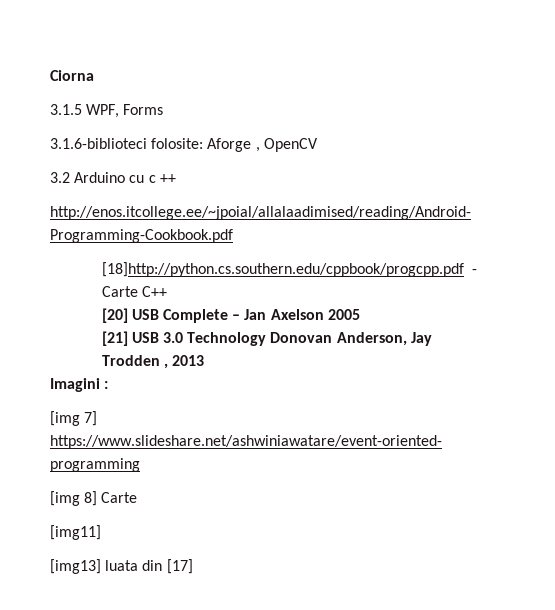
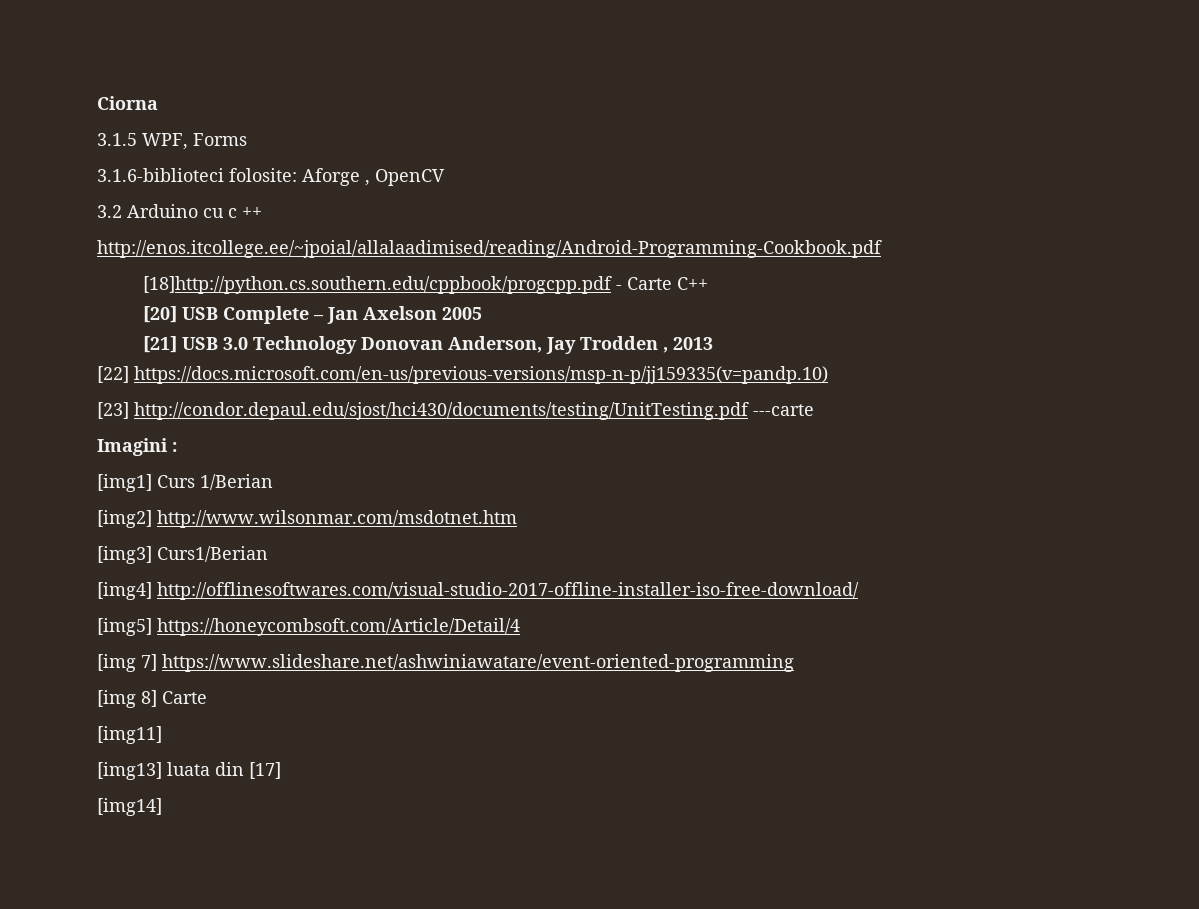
+ [22] https://docs.microsoft.com/en-us/previous-versions/msp-n-p/jj159335(v=pandp.10)
+ [23] http://condor.depaul.edu/sjost/hci430/documents/testing/UnitTesting.pdf ---carte
  Imagini :
+ [img1] Curs 1/Berian
+ [img2] http://www.wilsonmar.com/msdotnet.htm
+ [img3] Curs1/Berian
+ [img4] http://offlinesoftwares.com/visual-studio-2017-offline-installer-iso-free-download/
+ [img5] https://honeycombsoft.com/Article/Detail/4
+ [img14]

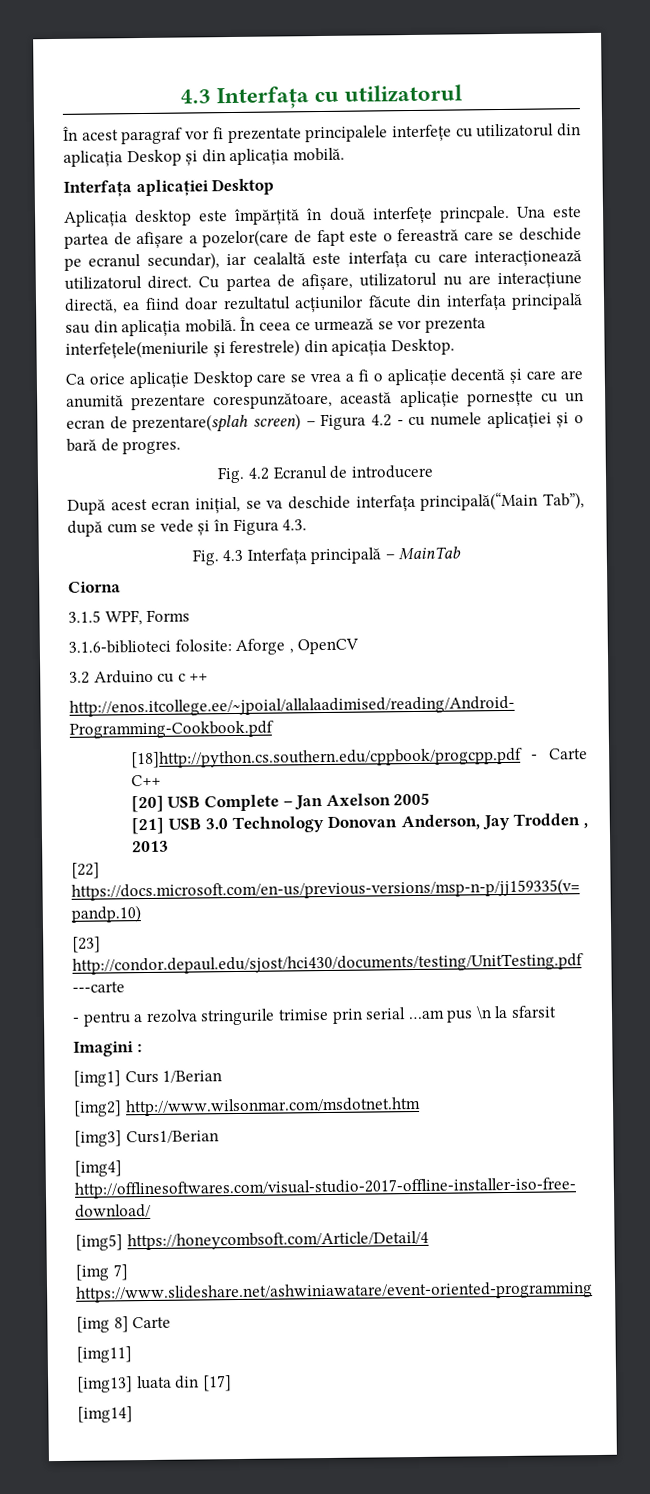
+ 4.3 Interfața cu utilizatorul
+ În acest paragraf vor fi prezentate principalele interfețe cu utilizatorul din aplicația Deskop și din aplicația mobilă.
+ Interfața aplicației Desktop
+ Aplicația desktop este împărțită în două interfețe princpale. Una este partea de afișare a pozelor(care de fapt este o fereastră care se deschide pe ecranul secundar), iar cealaltă este interfața cu care interacționează utilizatorul direct. Cu partea de afișare, utilizatorul nu are interacțiune directă, ea fiind doar rezultatul acțiunilor făcute din interfața principală sau din aplicația mobilă. În ceea ce urmează se vor prezenta interfețele(meniurile și ferestrele) din apicația Desktop.
+ Ca orice aplicație Desktop care se vrea a fi o aplicație decentă și care are anumită prezentare corespunzătoare, această aplicație pornesțte cu un ecran de prezentare(splah screen) – Figura 4.2 - cu numele aplicației și o bară de progres.
+ Fig. 4.2 Ecranul de introducere
+ După acest ecran inițial, se va deschide interfața principală(“Main Tab”), după cum se vede și în Figura 4.3.
+ Fig. 4.3 Interfața principală – MainTab
+ - pentru a rezolva stringurile trimise prin serial …am pus \n la sfarsit

